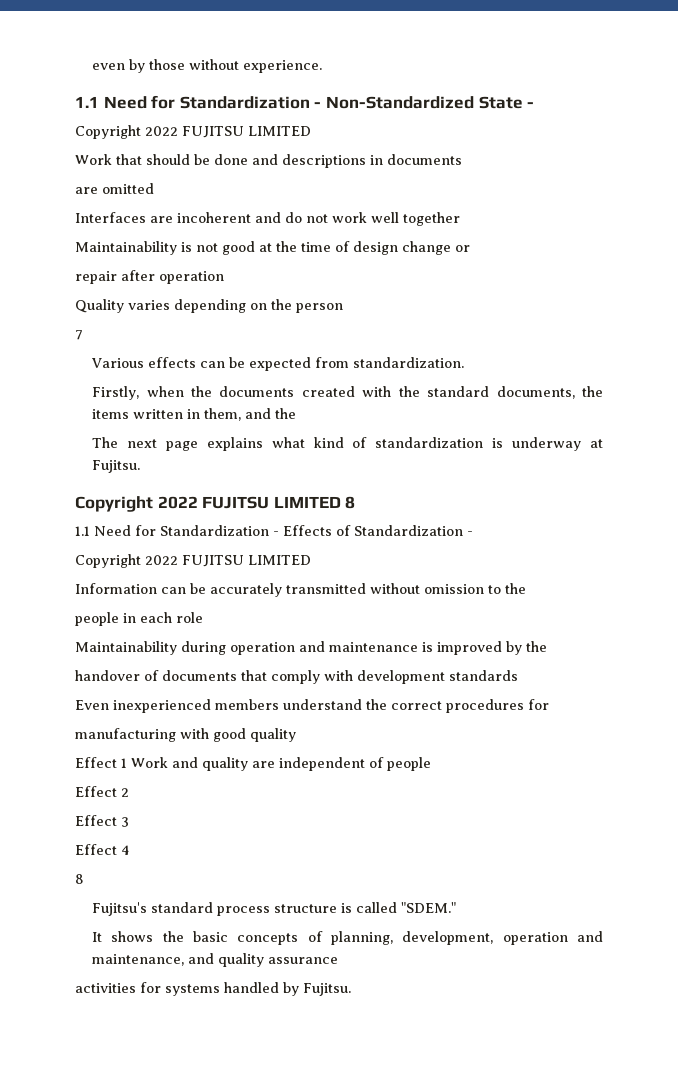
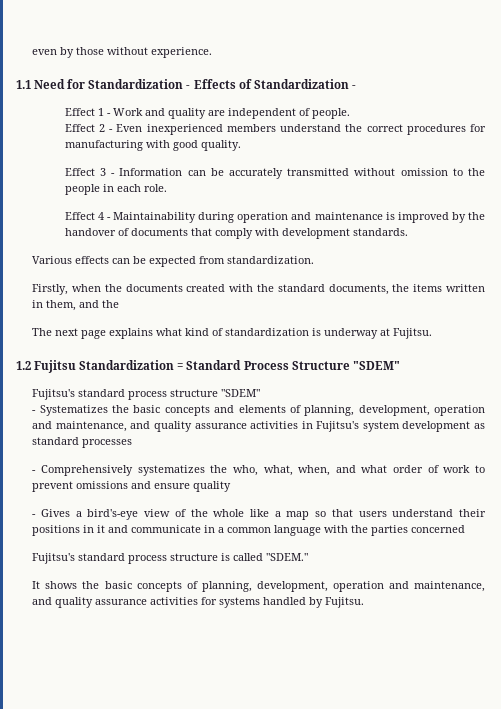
- 1.1 Need for Standardization - Non-Standardized State -
- Copyright 2022 FUJITSU LIMITED
- Work that should be done and descriptions in documents
- are omitted
- Interfaces are incoherent and do not work well together
- Maintainability is not good at the time of design change or
- repair after operation
- Quality varies depending on the person
- 7
+ 1.1 Need for Standardization - Effects of Standardization -
+ Effect 1 - Work and quality are independent of people.
+ Effect 2 - Even inexperienced members understand the correct procedures for manufacturing with good quality.
+ Effect 3 - Information can be accurately transmitted without omission to the people in each role.
+ Effect 4 - Maintainability during operation and maintenance is improved by the handover of documents that comply with development standards.
- Copyright 2022 FUJITSU LIMITED 8
- 1.1 Need for Standardization - Effects of Standardization -
- Copyright 2022 FUJITSU LIMITED
- Information can be accurately transmitted without omission to the
- people in each role
- Maintainability during operation and maintenance is improved by the
- handover of documents that comply with development standards
- Even inexperienced members understand the correct procedures for
- manufacturing with good quality
- Effect 1 Work and quality are independent of people
- Effect 2
- Effect 3
- Effect 4
- 8
+ 1.2 Fujitsu Standardization = Standard Process Structure "SDEM"
+ Fujitsu's standard process structure "SDEM"
+ - Systematizes the basic concepts and elements of planning, development, operation and maintenance, and quality assurance activities in Fujitsu's system development as standard processes
+ - Comprehensively systematizes the who, what, when, and what order of work to prevent omissions and ensure quality
+ - Gives a bird's-eye view of the whole like a map so that users understand their positions in it and communicate in a common language with the parties concerned
- It shows the basic concepts of planning, development, operation and maintenance, and quality assurance
- activities for systems handled by Fujitsu.
+ It shows the basic concepts of planning, development, operation and maintenance, and quality assurance activities for systems handled by Fujitsu.

